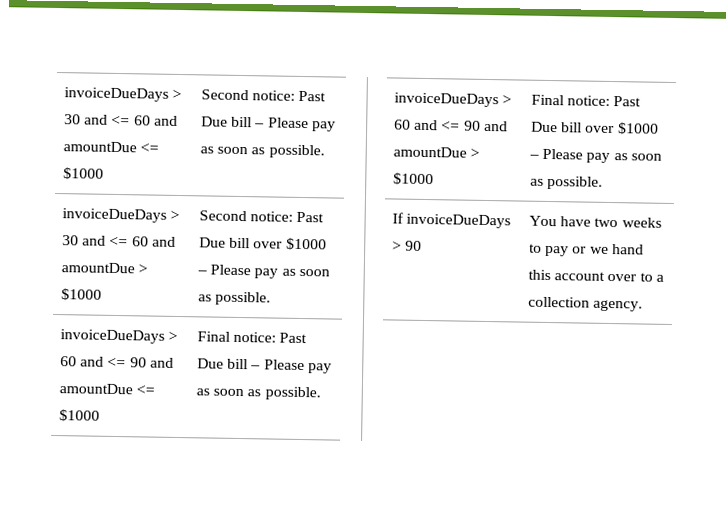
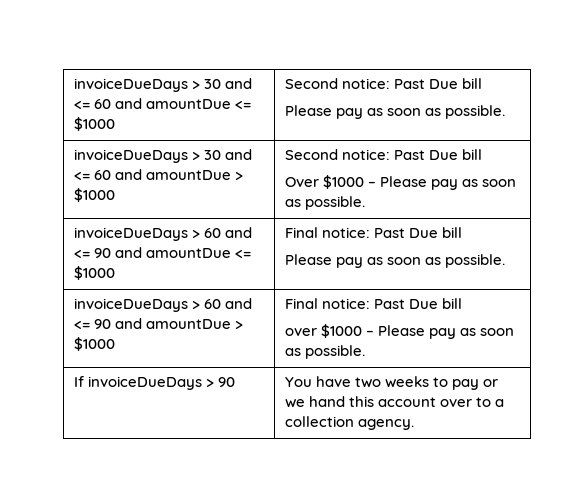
- invoiceDueDays > 30 and <= 60 and amountDue <= $1000 | Second notice: Past Due bill – Please pay as soon as possible.
+ invoiceDueDays > 30 and <= 60 and amountDue <= $1000 | Second notice: Past Due bill
+ Please pay as soon as possible.
- invoiceDueDays > 30 and <= 60 and amountDue > $1000 | Second notice: Past Due bill over $1000 – Please pay as soon as possible.
+ invoiceDueDays > 30 and <= 60 and amountDue > $1000 | Second notice: Past Due bill
+ Over $1000 – Please pay as soon as possible.
- invoiceDueDays > 60 and <= 90 and amountDue <= $1000 | Final notice: Past Due bill – Please pay as soon as possible.
+ invoiceDueDays > 60 and <= 90 and amountDue <= $1000 | Final notice: Past Due bill
+ Please pay as soon as possible.
- invoiceDueDays > 60 and <= 90 and amountDue > $1000 | Final notice: Past Due bill over $1000 – Please pay as soon as possible.
+ invoiceDueDays > 60 and <= 90 and amountDue > $1000 | Final notice: Past Due bill
+ over $1000 – Please pay as soon as possible.

